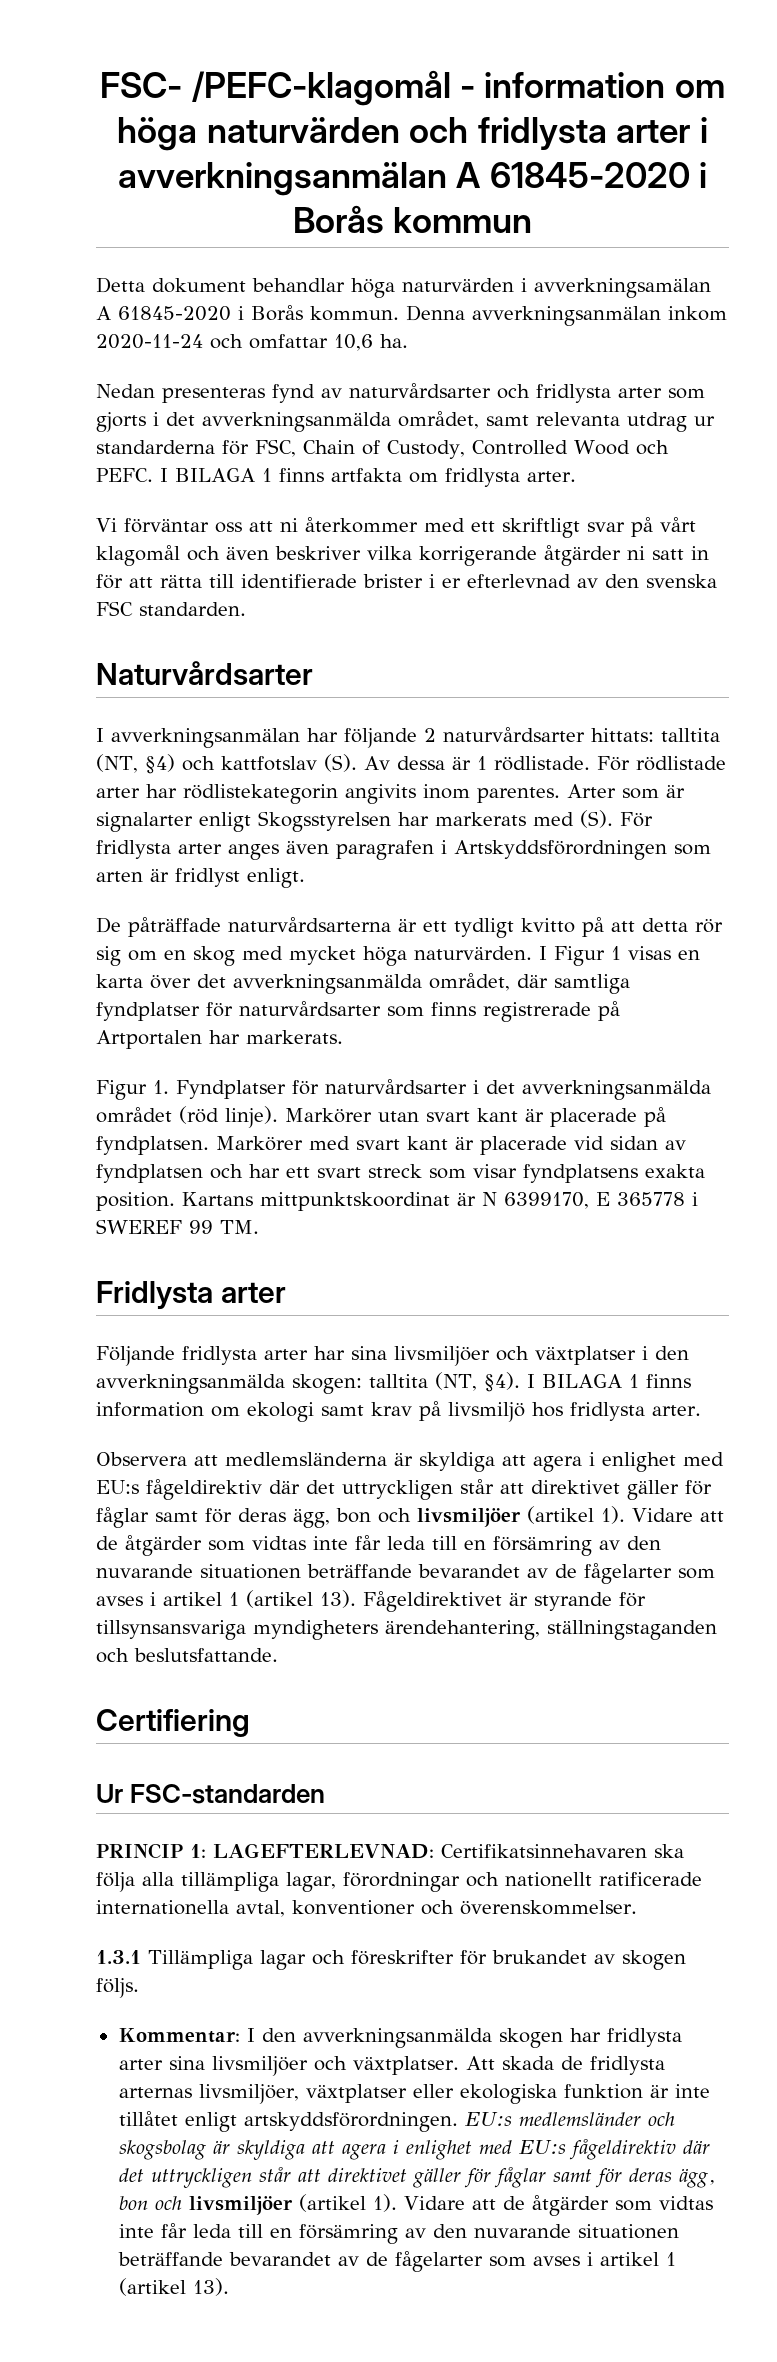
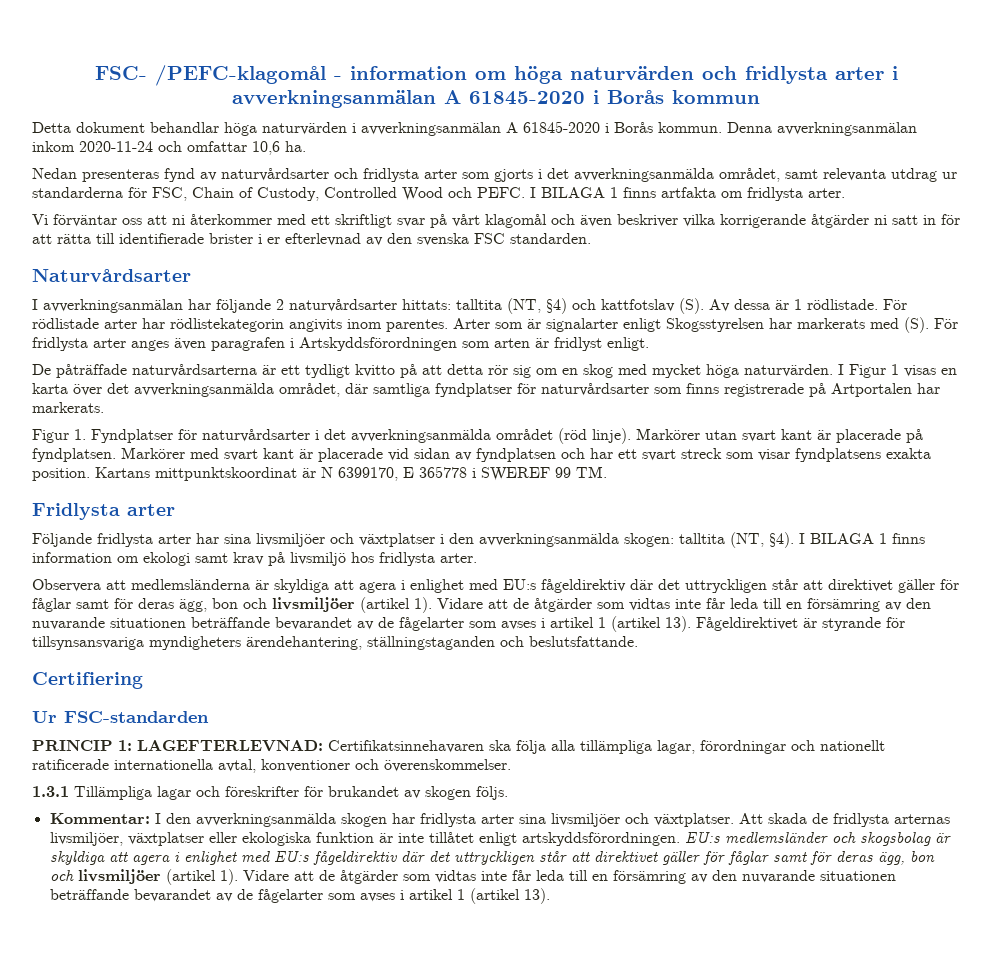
- Detta dokument behandlar höga naturvärden i avverkningsamälan A 61845-2020 i Borås kommun.
+ Detta dokument behandlar höga naturvärden i avverkningsanmälan A 61845-2020 i Borås kommun.

